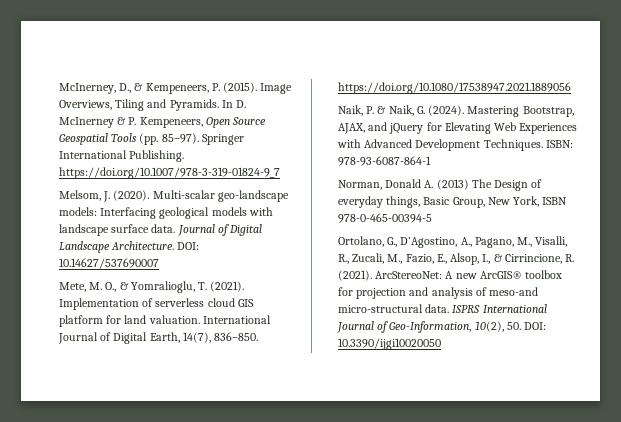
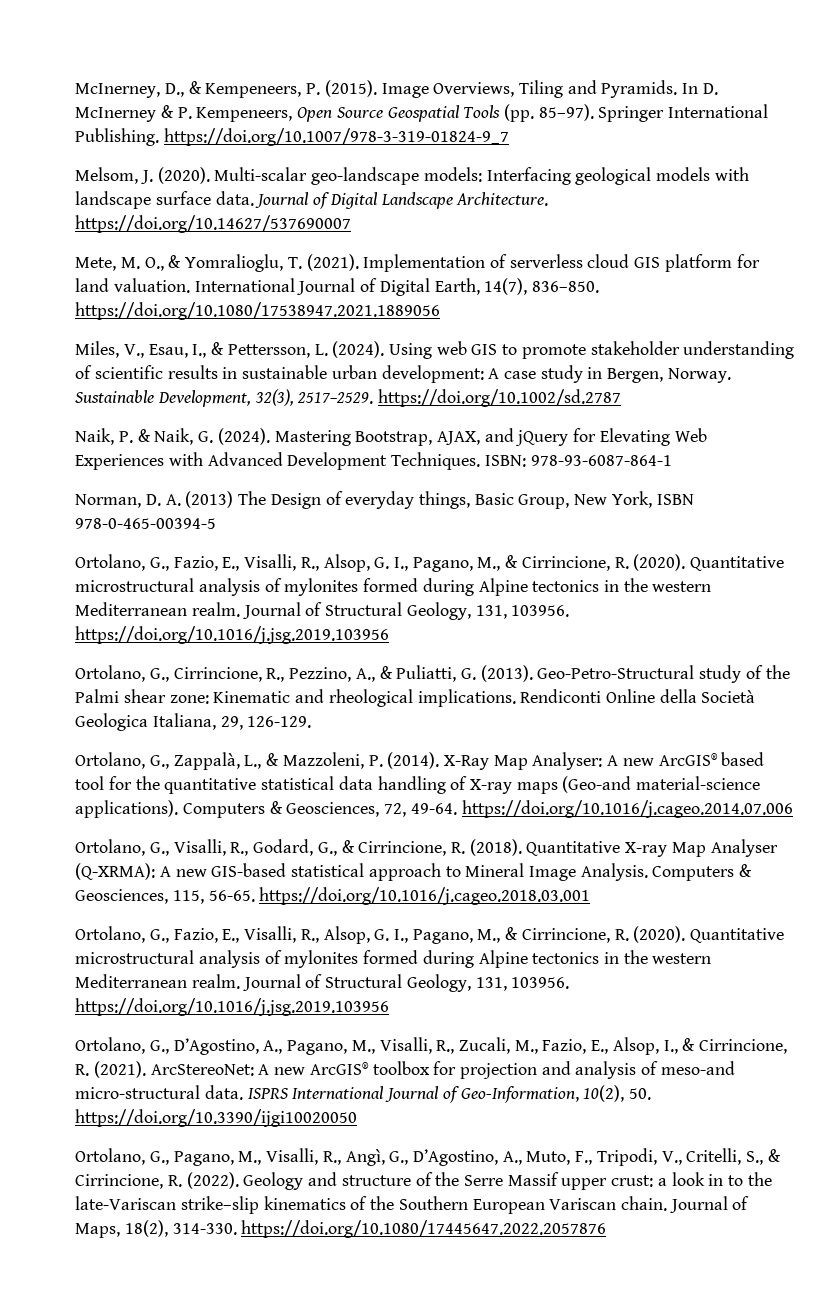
- Journal of Digital Landscape Architecture. DOI: 10.14627/537690007
+ Journal of Digital Landscape Architecture. https://doi.org/10.14627/537690007
+ Miles, V., Esau, I., & Pettersson, L. (2024). Using web GIS to promote stakeholder understanding of scientific results in sustainable urban development: A case study in Bergen, Norway. Sustainable Development, 32(3), 2517–2529. https://doi.org/10.1002/sd.2787
- Norman, Donald A. (2013) The Design of everyday things, Basic Group, New York, ISBN 978-0-465-00394-5
+ Norman, D. A. (2013) The Design of everyday things, Basic Group, New York, ISBN 978-0-465-00394-5
+ Ortolano, G., Fazio, E., Visalli, R., Alsop, G. I., Pagano, M., & Cirrincione, R. (2020). Quantitative microstructural analysis of mylonites formed during Alpine tectonics in the western Mediterranean realm. Journal of Structural Geology, 131, 103956. https://doi.org/10.1016/j.jsg.2019.103956
+ Ortolano, G., Cirrincione, R., Pezzino, A., & Puliatti, G. (2013). Geo-Petro-Structural study of the Palmi shear zone: Kinematic and rheological implications. Rendiconti Online della Società Geologica Italiana, 29, 126-129.
+ Ortolano, G., Zappalà, L., & Mazzoleni, P. (2014). X-Ray Map Analyser: A new ArcGIS® based tool for the quantitative statistical data handling of X-ray maps (Geo-and material-science applications). Computers & Geosciences, 72, 49-64. https://doi.org/10.1016/j.cageo.2014.07.006
+ Ortolano, G., Visalli, R., Godard, G., & Cirrincione, R. (2018). Quantitative X-ray Map Analyser (Q-XRMA): A new GIS-based statistical approach to Mineral Image Analysis. Computers & Geosciences, 115, 56-65. https://doi.org/10.1016/j.cageo.2018.03.001
+ Ortolano, G., Fazio, E., Visalli, R., Alsop, G. I., Pagano, M., & Cirrincione, R. (2020). Quantitative microstructural analysis of mylonites formed during Alpine tectonics in the western Mediterranean realm. Journal of Structural Geology, 131, 103956. https://doi.org/10.1016/j.jsg.2019.103956
- ISPRS International Journal of Geo-Information, 10(2), 50. DOI: 10.3390/ijgi10020050
+ ISPRS International Journal of Geo-Information, 10(2), 50. https://doi.org/10.3390/ijgi10020050
+ Ortolano, G., Pagano, M., Visalli, R., Angì, G., D’Agostino, A., Muto, F., Tripodi, V., Critelli, S., & Cirrincione, R. (2022). Geology and structure of the Serre Massif upper crust: a look in to the late-Variscan strike–slip kinematics of the Southern European Variscan chain. Journal of Maps, 18(2), 314-330. https://doi.org/10.1080/17445647.2022.2057876

